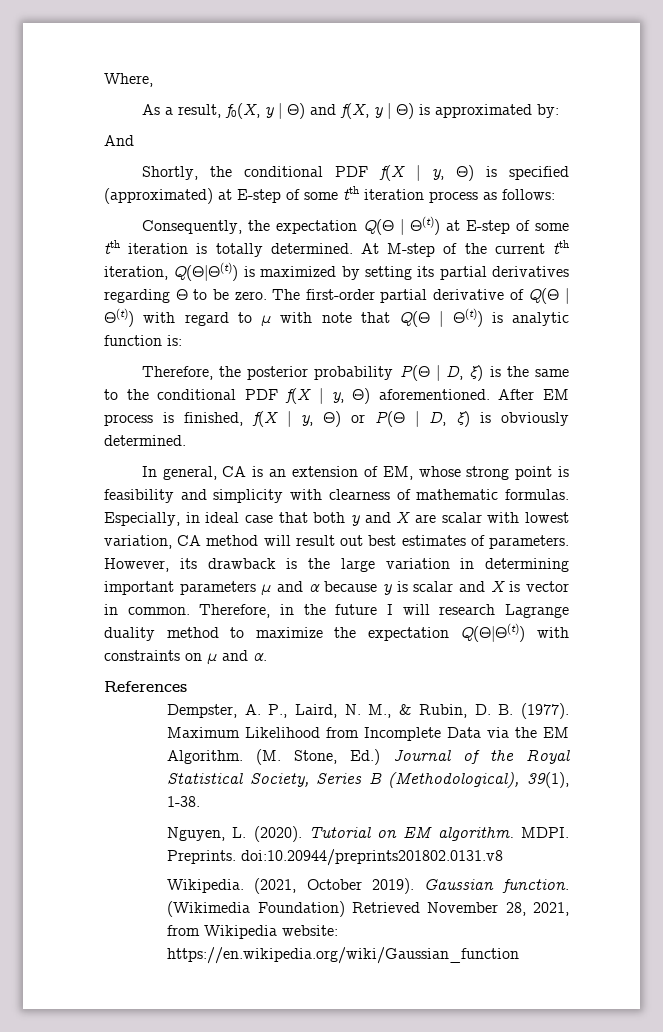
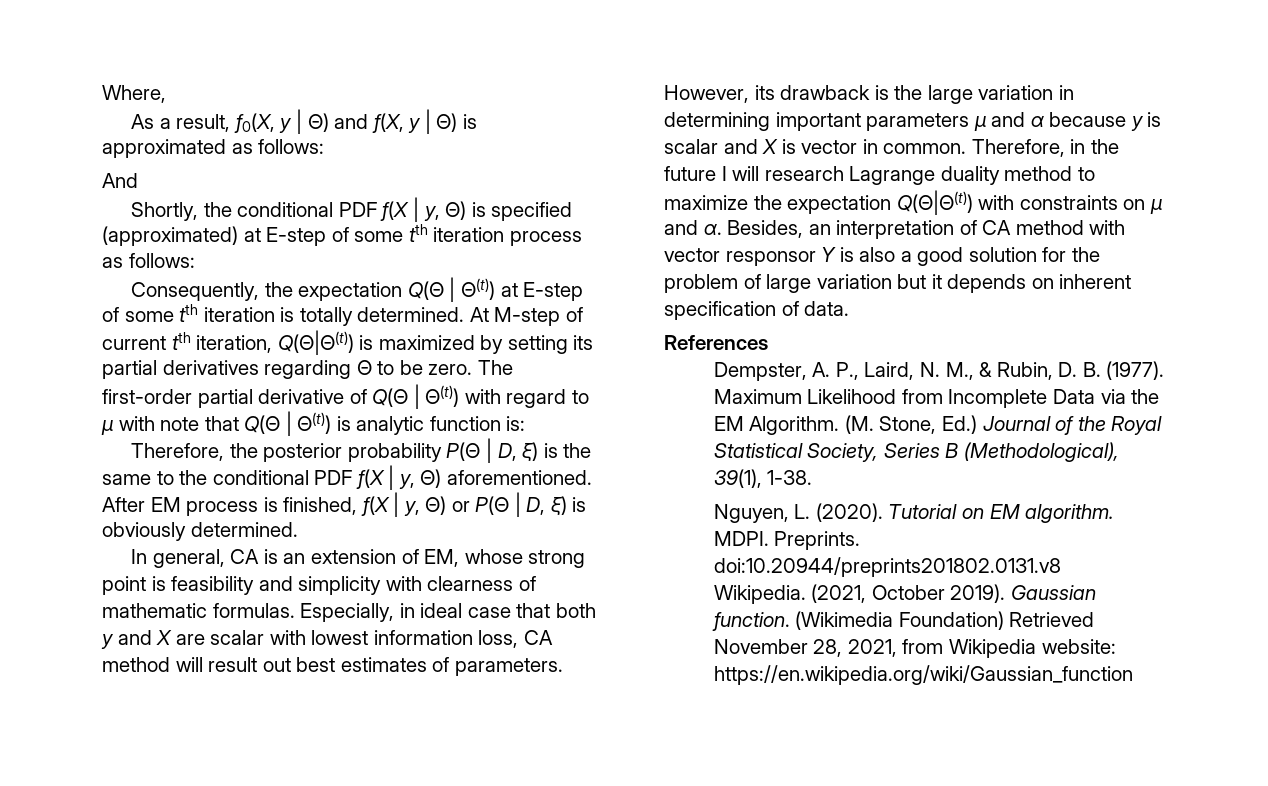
- As a result, f0(X, y | Θ) and f(X, y | Θ) is approximated by:
+ As a result, f0(X, y | Θ) and f(X, y | Θ) is approximated as follows:
- At M-step of the current tth iteration, Q(Θ|Θ(t)) is maximized by setting its partial derivatives regarding Θ to be zero.
+ At M-step of current tth iteration, Q(Θ|Θ(t)) is maximized by setting its partial derivatives regarding Θ to be zero.
- Especially, in ideal case that both y and X are scalar with lowest variation, CA method will result out best estimates of parameters.
+ Especially, in ideal case that both y and X are scalar with lowest information loss, CA method will result out best estimates of parameters.
+ Besides, an interpretation of CA method with vector responsor Y is also a good solution for the problem of large variation but it depends on inherent specification of data.

